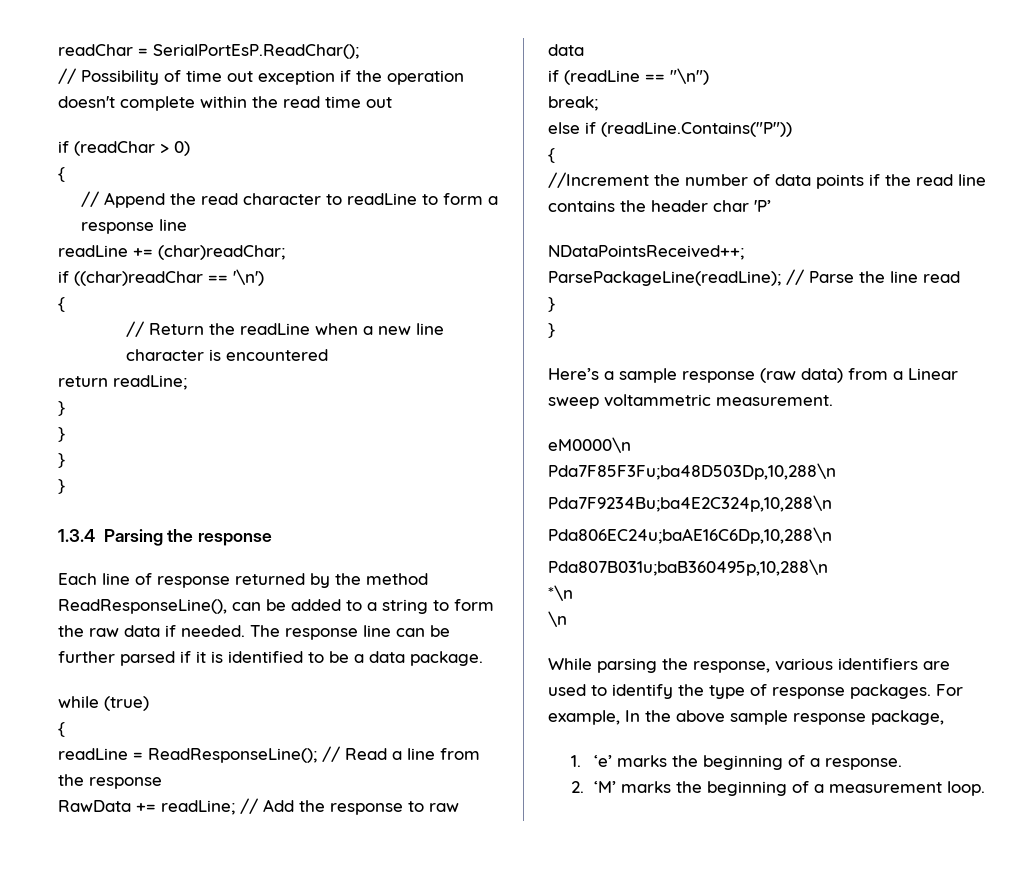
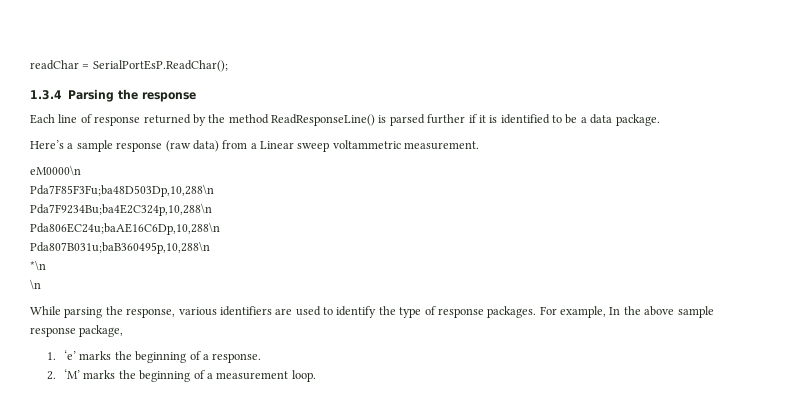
- // Possibility of time out exception if the operation doesn't complete within the read time out
- if (readChar > 0)
- {
- // Append the read character to readLine to form a response line
- readLine += (char)readChar;
- if ((char)readChar == '\n')
- {
- // Return the readLine when a new line character is encountered
- return readLine;
- }
- }
- }
- }
- Each line of response returned by the method ReadResponseLine(), can be added to a string to form the raw data if needed. The response line can be further parsed if it is identified to be a data package.
+ Each line of response returned by the method ReadResponseLine() is parsed further if it is identified to be a data package.
- while (true)
- {
- readLine = ReadResponseLine(); // Read a line from the response
- RawData += readLine; // Add the response to raw data
- if (readLine == "\n")
- break;
- else if (readLine.Contains("P"))
- {
- //Increment the number of data points if the read line contains the header char 'P’
- NDataPointsReceived++;
- ParsePackageLine(readLine); // Parse the line read
- }
- }

